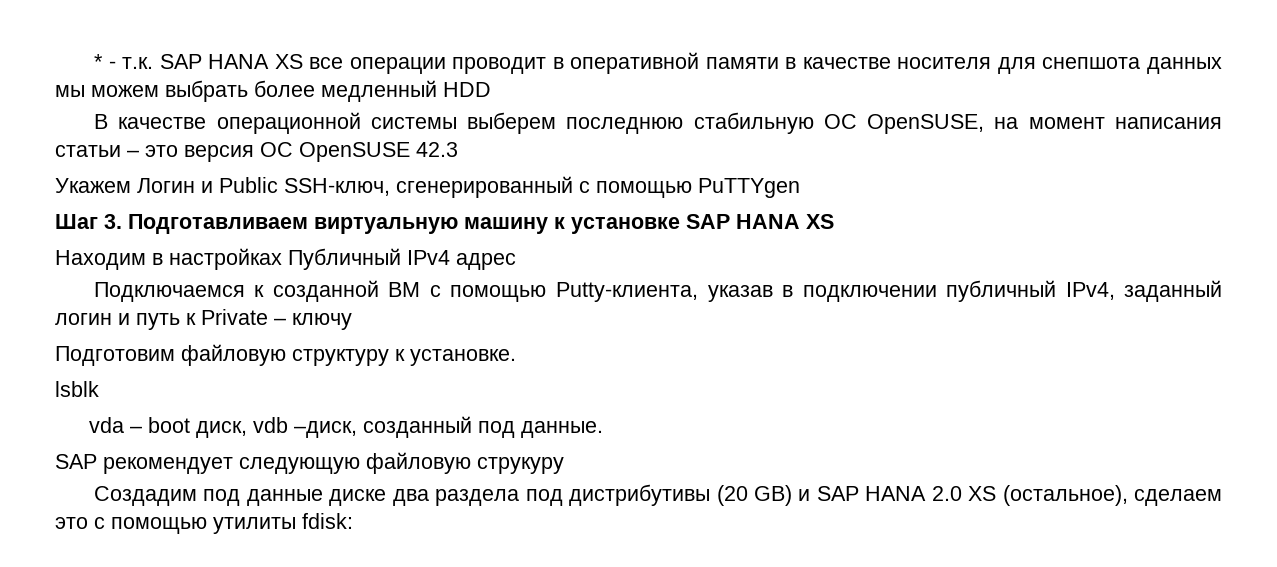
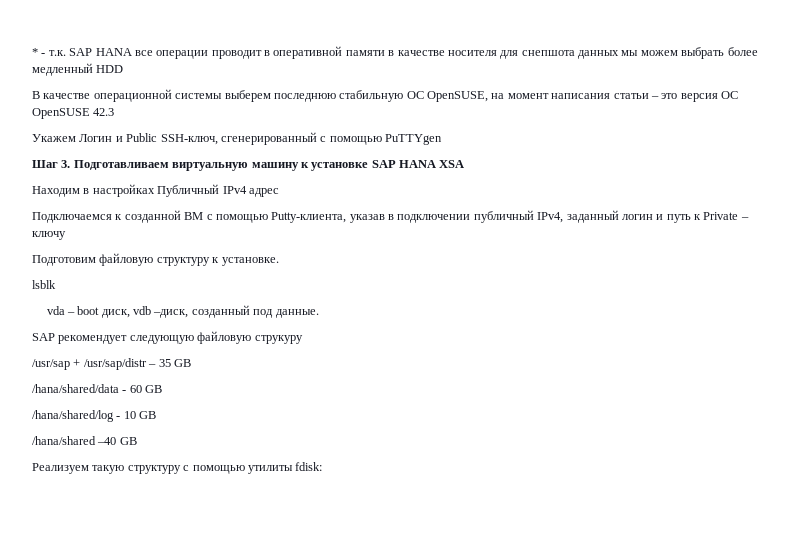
- * - т.к. SAP HANA XS все операции проводит в оперативной памяти в качестве носителя для снепшота данных мы можем выбрать более медленный HDD
+ * - т.к. SAP HANA все операции проводит в оперативной памяти в качестве носителя для снепшота данных мы можем выбрать более медленный HDD
- Шаг 3. Подготавливаем виртуальную машину к установке SAP HANA XS
+ Шаг 3. Подготавливаем виртуальную машину к установке SAP HANA XSA
- Создадим под данные диске два раздела под дистрибутивы (20 GB) и SAP HANA 2.0 XS (остальное), сделаем это с помощью утилиты fdisk:
+ /usr/sap + /usr/sap/distr – 35 GB
+ /hana/shared/data - 60 GB
+ /hana/shared/log - 10 GB
+ /hana/shared –40 GB
+ Реализуем такую структуру с помощью утилиты fdisk:

